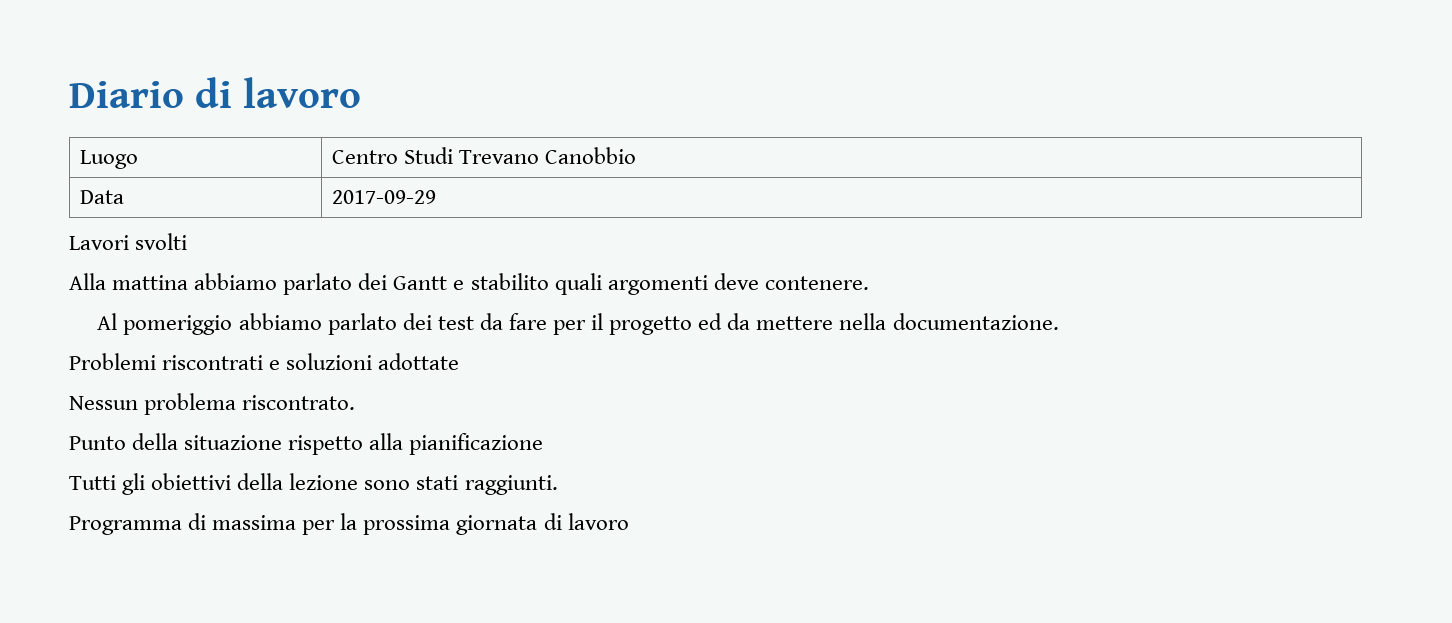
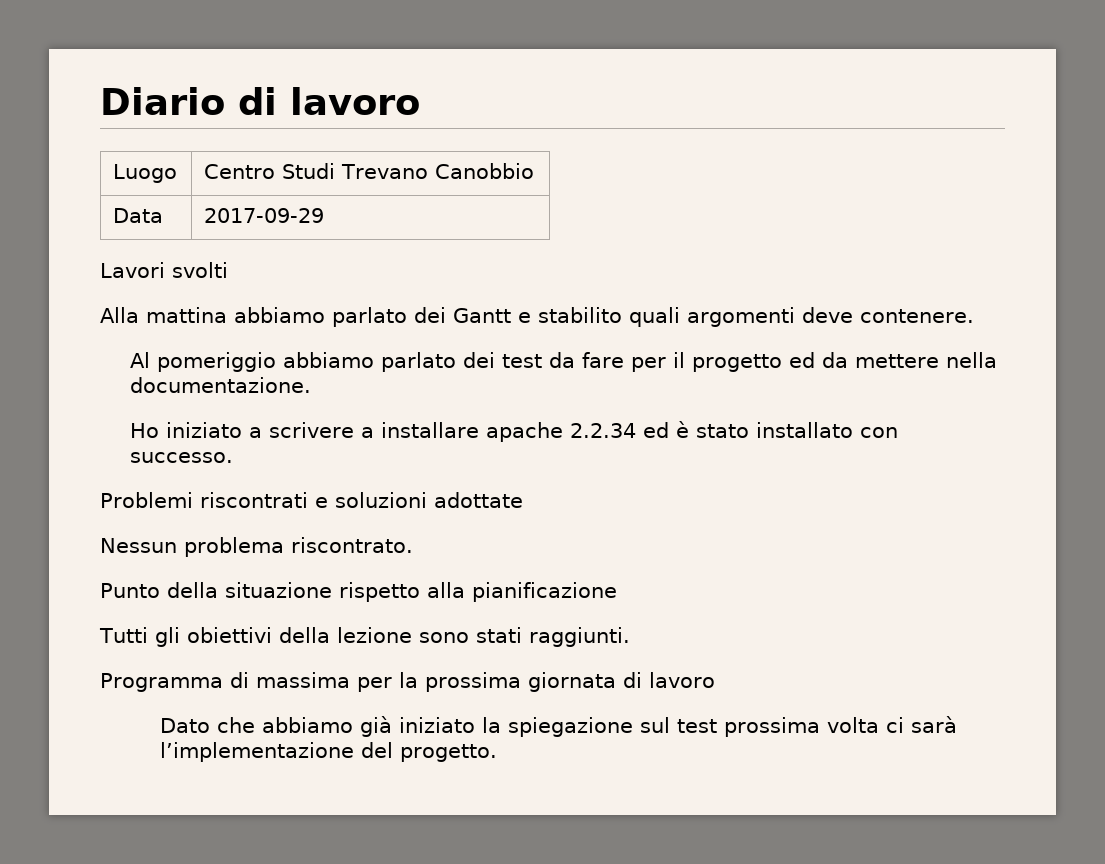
+ Ho iniziato a scrivere a installare apache 2.2.34 ed è stato installato con successo.
+ Dato che abbiamo già iniziato la spiegazione sul test prossima volta ci sarà l’implementazione del progetto.

